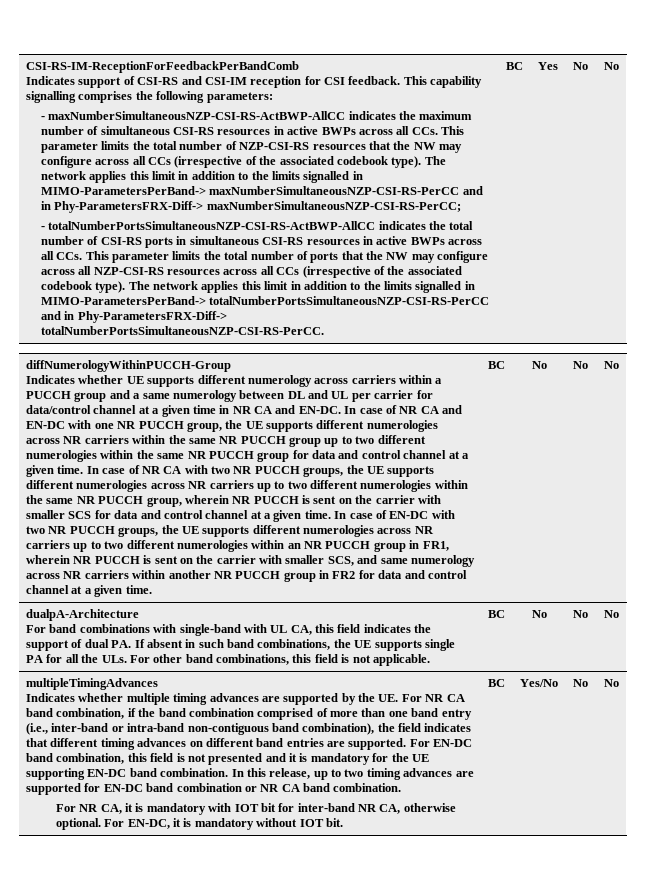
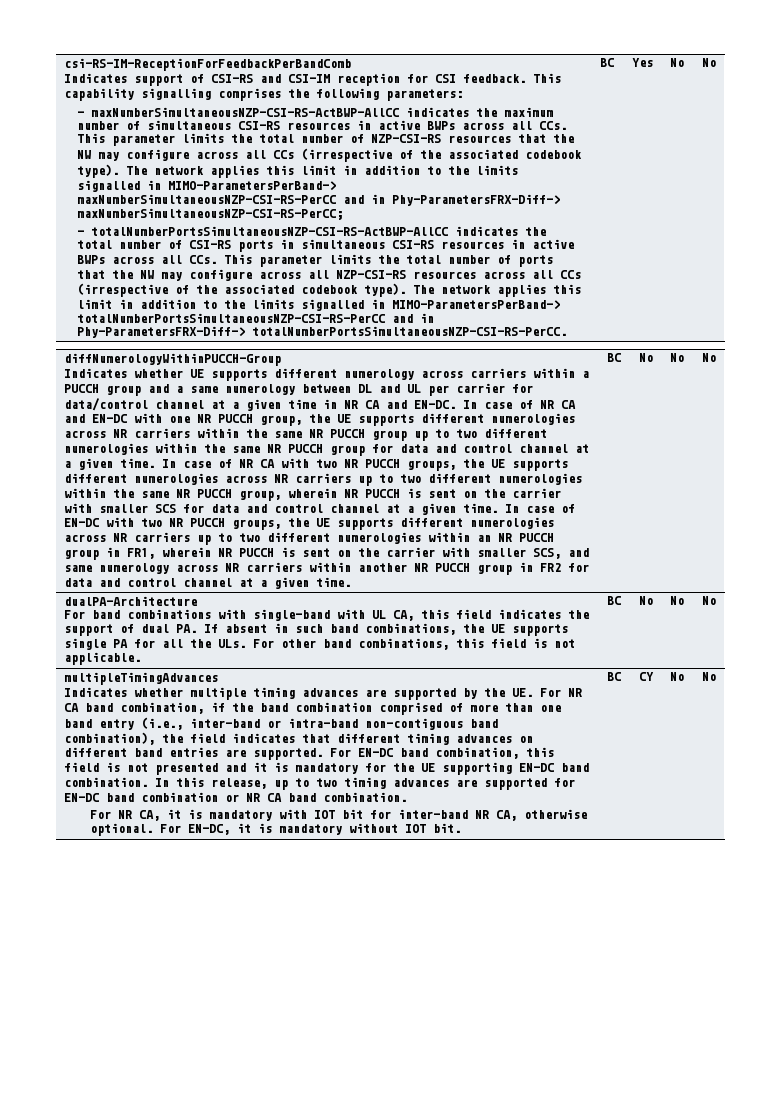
- CSI-RS-IM-ReceptionForFeedbackPerBandComb
+ csi-RS-IM-ReceptionForFeedbackPerBandComb
- dualpA-Architecture
+ dualPA-Architecture
- Yes/No
+ CY

